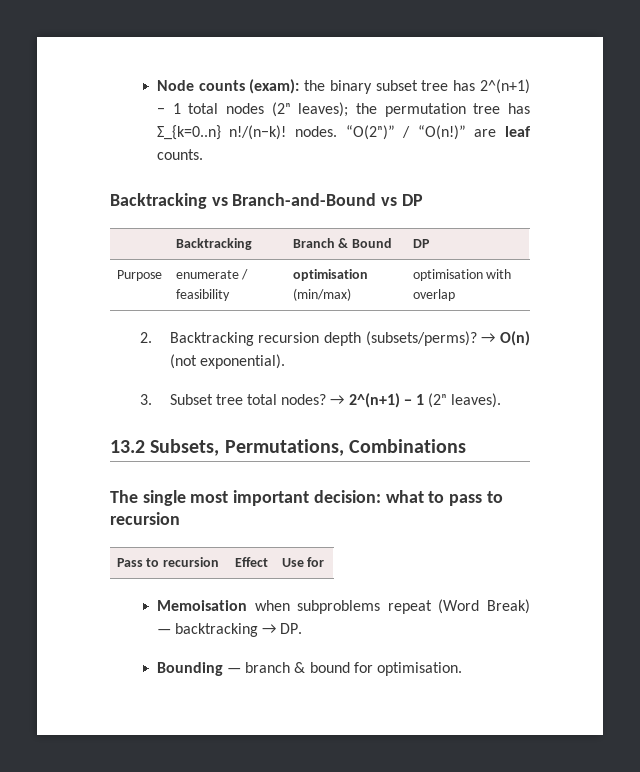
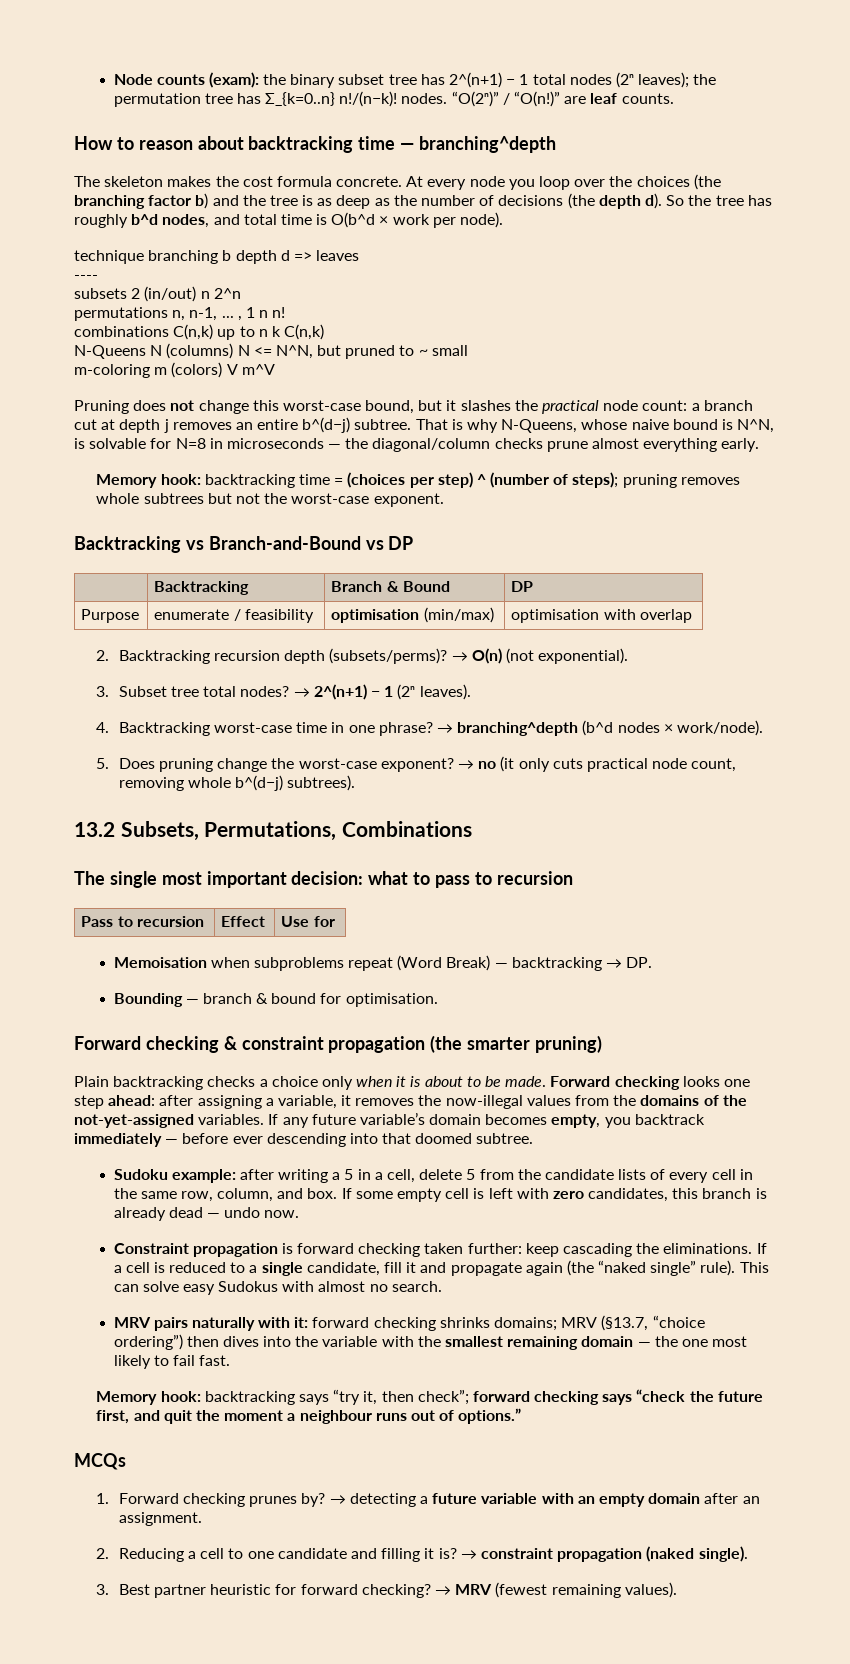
+ How to reason about backtracking time — branching^depth
+ The skeleton makes the cost formula concrete. At every node you loop over the choices (the branching factor b) and the tree is as deep as the number of decisions (the depth d). So the tree has roughly b^d nodes, and total time is O(b^d × work per node).
+ technique branching b depth d => leaves
+ ----
+ subsets 2 (in/out) n 2^n
+ permutations n, n-1, ... , 1 n n!
+ combinations C(n,k) up to n k C(n,k)
+ N-Queens N (columns) N <= N^N, but pruned to ~ small
+ m-coloring m (colors) V m^V
+ Pruning does not change this worst-case bound, but it slashes the practical node count: a branch cut at depth j removes an entire b^(d−j) subtree. That is why N-Queens, whose naive bound is N^N, is solvable for N=8 in microseconds — the diagonal/column checks prune almost everything early.
+ Memory hook: backtracking time = (choices per step) ^ (number of steps); pruning removes whole subtrees but not the worst-case exponent.
+ 4. Backtracking worst-case time in one phrase? → branching^depth (b^d nodes × work/node).
+ 5. Does pruning change the worst-case exponent? → no (it only cuts practical node count, removing whole b^(d−j) subtrees).
+ Forward checking & constraint propagation (the smarter pruning)
+ Plain backtracking checks a choice only when it is about to be made. Forward checking looks one step ahead: after assigning a variable, it removes the now-illegal values from the domains of the not-yet-assigned variables. If any future variable’s domain becomes empty, you backtrack immediately — before ever descending into that doomed subtree.
+ Sudoku example: after writing a 5 in a cell, delete 5 from the candidate lists of every cell in the same row, column, and box. If some empty cell is left with zero candidates, this branch is already dead — undo now.
+ Constraint propagation is forward checking taken further: keep cascading the eliminations. If a cell is reduced to a single candidate, fill it and propagate again (the “naked single” rule). This can solve easy Sudokus with almost no search.
+ MRV pairs naturally with it: forward checking shrinks domains; MRV (§13.7, “choice ordering”) then dives into the variable with the smallest remaining domain — the one most likely to fail fast.
+ Memory hook: backtracking says “try it, then check”; forward checking says “check the future first, and quit the moment a neighbour runs out of options.”
+ MCQs
+ 1. Forward checking prunes by? → detecting a future variable with an empty domain after an assignment.
+ 2. Reducing a cell to one candidate and filling it is? → constraint propagation (naked single).
+ 3. Best partner heuristic for forward checking? → MRV (fewest remaining values).

